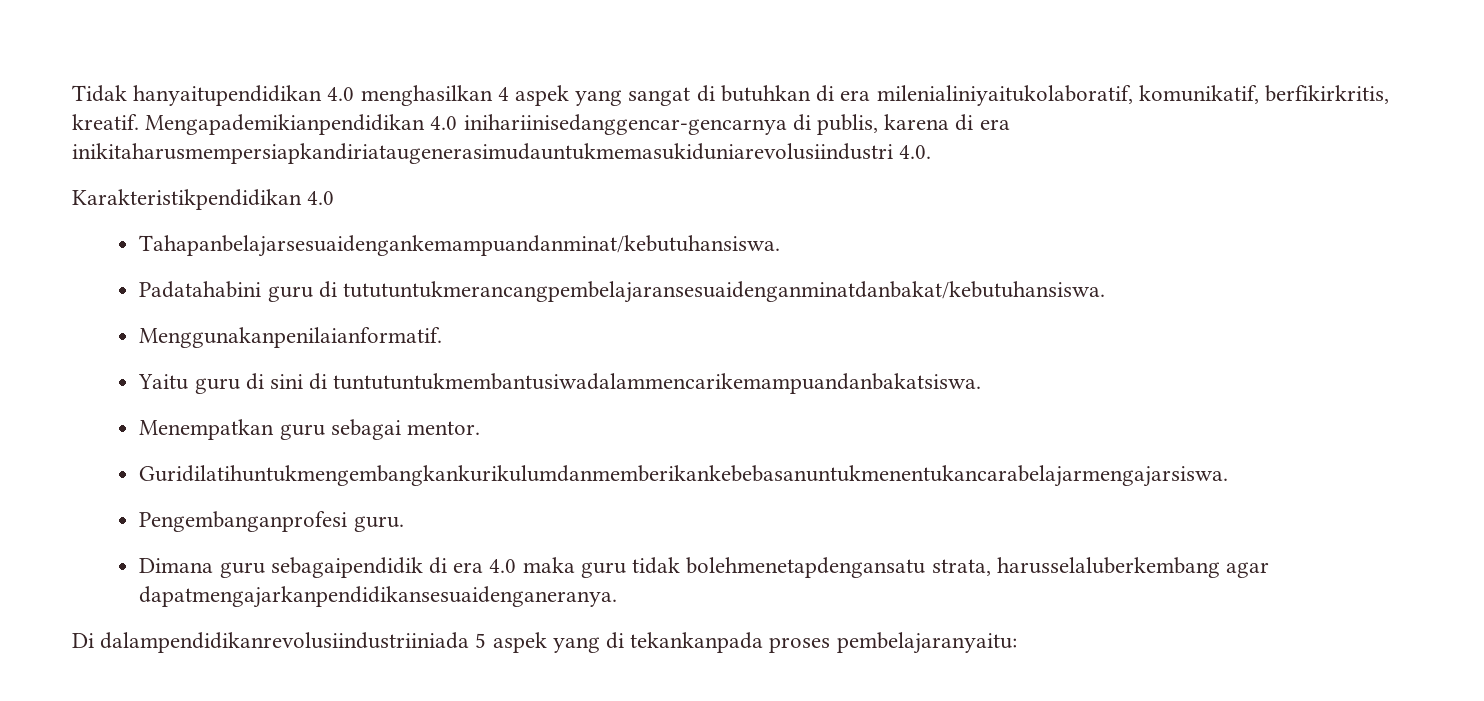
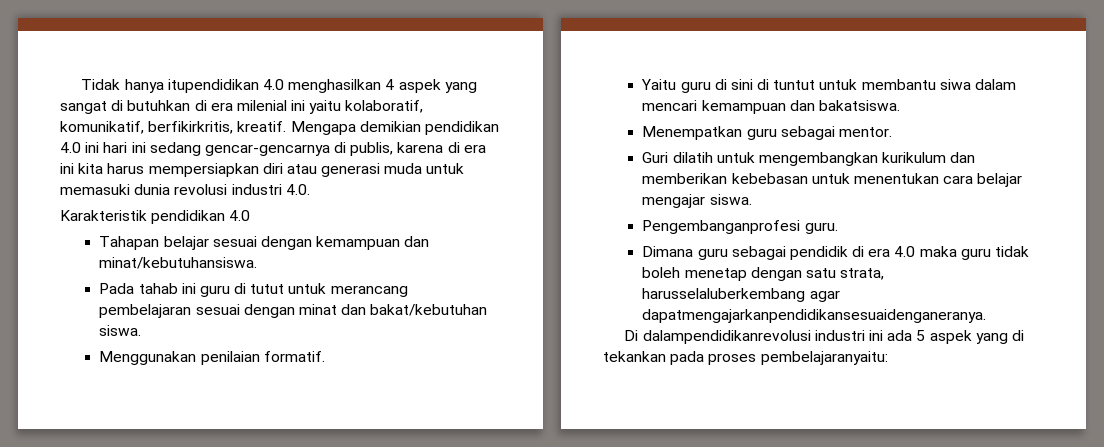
- Tidak hanyaitupendidikan 4.0 menghasilkan 4 aspek yang sangat di butuhkan di era milenialiniyaitukolaboratif, komunikatif, berfikirkritis, kreatif. Mengapademikianpendidikan 4.0 inihariinisedanggencar-gencarnya di publis, karena di era inikitaharusmempersiapkandiriataugenerasimudauntukmemasukiduniarevolusiindustri 4.0.
+ Tidak hanya itupendidikan 4.0 menghasilkan 4 aspek yang sangat di butuhkan di era milenial ini yaitu kolaboratif, komunikatif, berfikirkritis, kreatif. Mengapa demikian pendidikan 4.0 ini hari ini sedang gencar-gencarnya di publis, karena di era ini kita harus mempersiapkan diri atau generasi muda untuk memasuki dunia revolusi industri 4.0.
- Karakteristikpendidikan 4.0
+ Karakteristik pendidikan 4.0
- Tahapanbelajarsesuaidengankemampuandanminat/kebutuhansiswa.
- Padatahabini guru di tututuntukmerancangpembelajaransesuaidenganminatdanbakat/kebutuhansiswa.
- Menggunakanpenilaianformatif.
+ Tahapan belajar sesuai dengan kemampuan dan minat/kebutuhansiswa.
+ Pada tahab ini guru di tutut untuk merancang pembelajaran sesuai dengan minat dan bakat/kebutuhan siswa.
+ Menggunakan penilaian formatif.
- Yaitu guru di sini di tuntutuntukmembantusiwadalammencarikemampuandanbakatsiswa.
+ Yaitu guru di sini di tuntut untuk membantu siwa dalam mencari kemampuan dan bakatsiswa.
  Menempatkan guru sebagai mentor.
- Guridilatihuntukmengembangkankurikulumdanmemberikankebebasanuntukmenentukancarabelajarmengajarsiswa.
+ Guri dilatih untuk mengembangkan kurikulum dan memberikan kebebasan untuk menentukan cara belajar mengajar siswa.
- Dimana guru sebagaipendidik di era 4.0 maka guru tidak bolehmenetapdengansatu strata, harusselaluberkembang agar dapatmengajarkanpendidikansesuaidenganeranya.
+ Dimana guru sebagai pendidik di era 4.0 maka guru tidak boleh menetap dengan satu strata, harusselaluberkembang agar dapatmengajarkanpendidikansesuaidenganeranya.
- Di dalampendidikanrevolusiindustriiniada 5 aspek yang di tekankanpada proses pembelajaranyaitu:
+ Di dalampendidikanrevolusi industri ini ada 5 aspek yang di tekankan pada proses pembelajaranyaitu:

